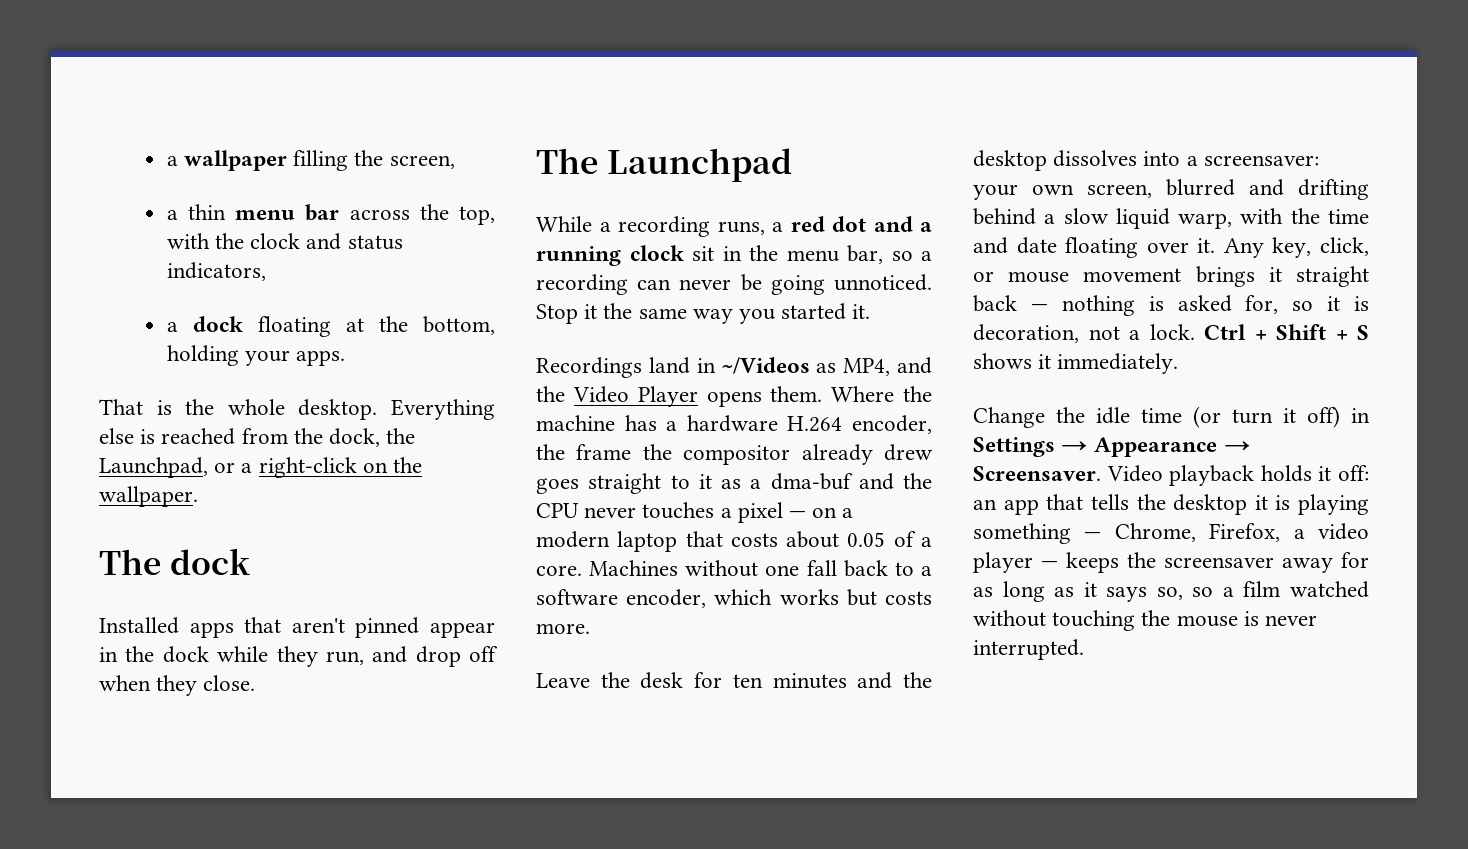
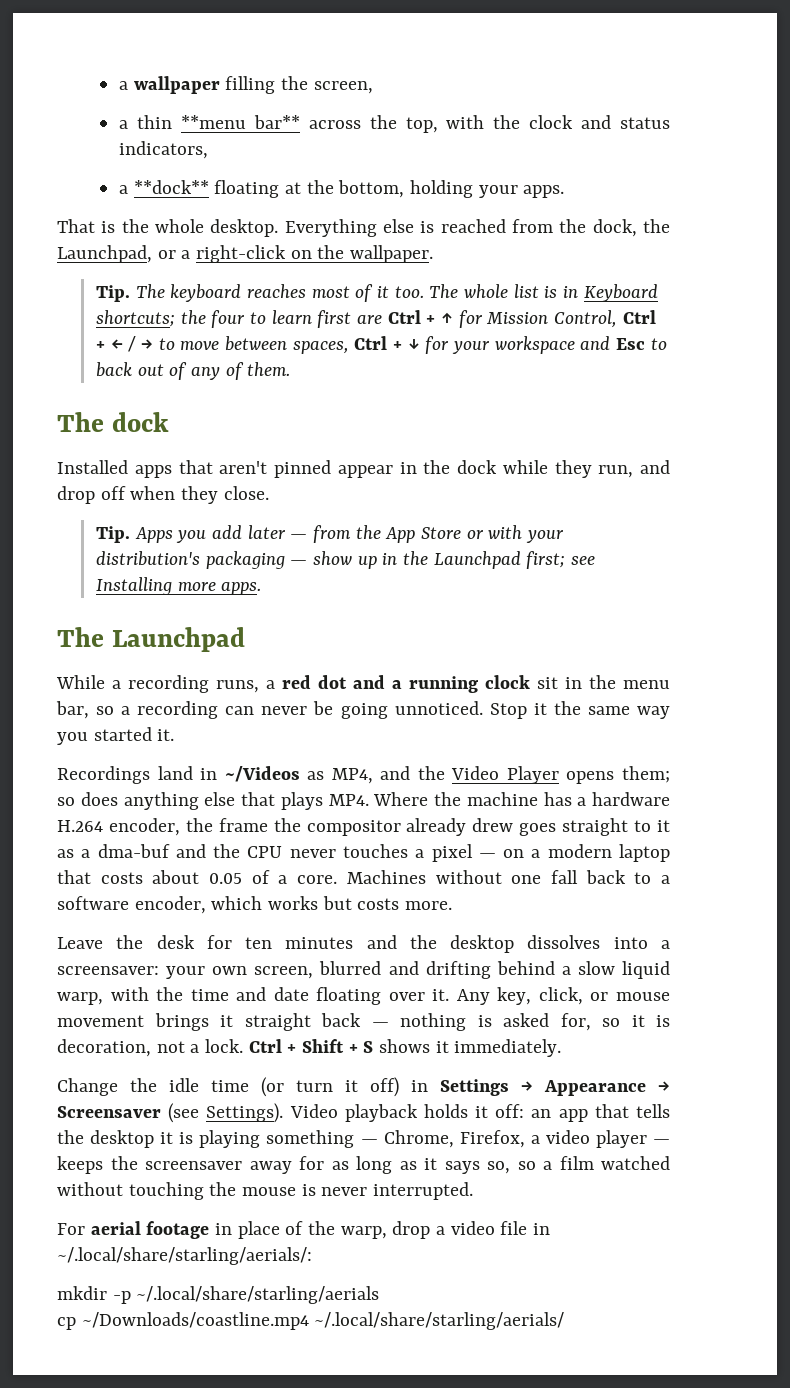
- a thin menu bar across the top, with the clock and status indicators,
+ a thin **menu bar** across the top, with the clock and status indicators,
- a dock floating at the bottom, holding your apps.
+ a **dock** floating at the bottom, holding your apps.
+ Tip. The keyboard reaches most of it too. The whole list is in Keyboard shortcuts; the four to learn first are Ctrl + ↑ for Mission Control, Ctrl + ← / → to move between spaces, Ctrl + ↓ for your workspace and Esc to back out of any of them.
+ Tip. Apps you add later — from the App Store or with your distribution's packaging — show up in the Launchpad first; see Installing more apps.
- Recordings land in ~/Videos as MP4, and the Video Player opens them. Where the machine has a hardware H.264 encoder, the frame the compositor already drew goes straight to it as a dma-buf and the CPU never touches a pixel — on a modern laptop that costs about 0.05 of a core.
+ Recordings land in ~/Videos as MP4, and the Video Player opens them; so does anything else that plays MP4. Where the machine has a hardware H.264 encoder, the frame the compositor already drew goes straight to it as a dma-buf and the CPU never touches a pixel — on a modern laptop that costs about 0.05 of a core.
- Change the idle time (or turn it off) in Settings → Appearance → Screensaver.
+ Change the idle time (or turn it off) in Settings → Appearance → Screensaver (see Settings).
+ For aerial footage in place of the warp, drop a video file in ~/.local/share/starling/aerials/:
+ mkdir -p ~/.local/share/starling/aerials
+ cp ~/Downloads/coastline.mp4 ~/.local/share/starling/aerials/

